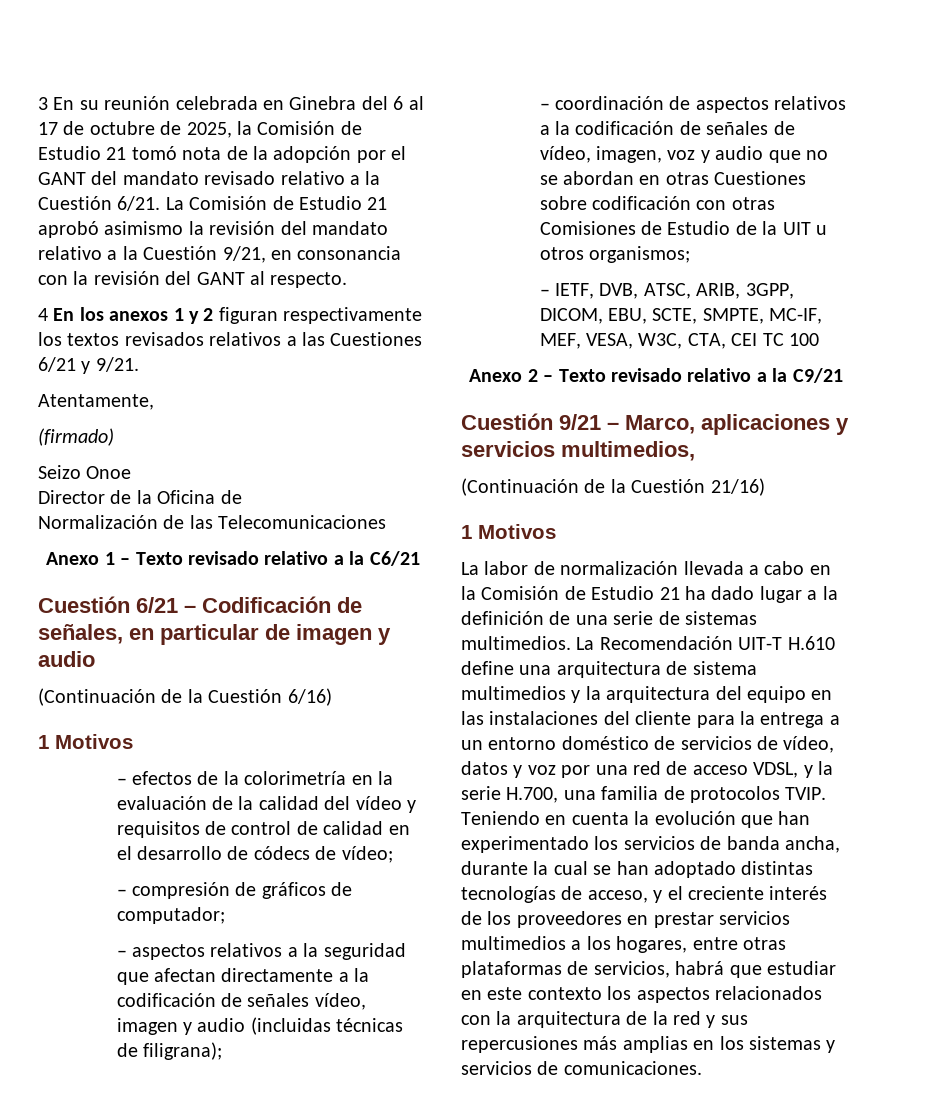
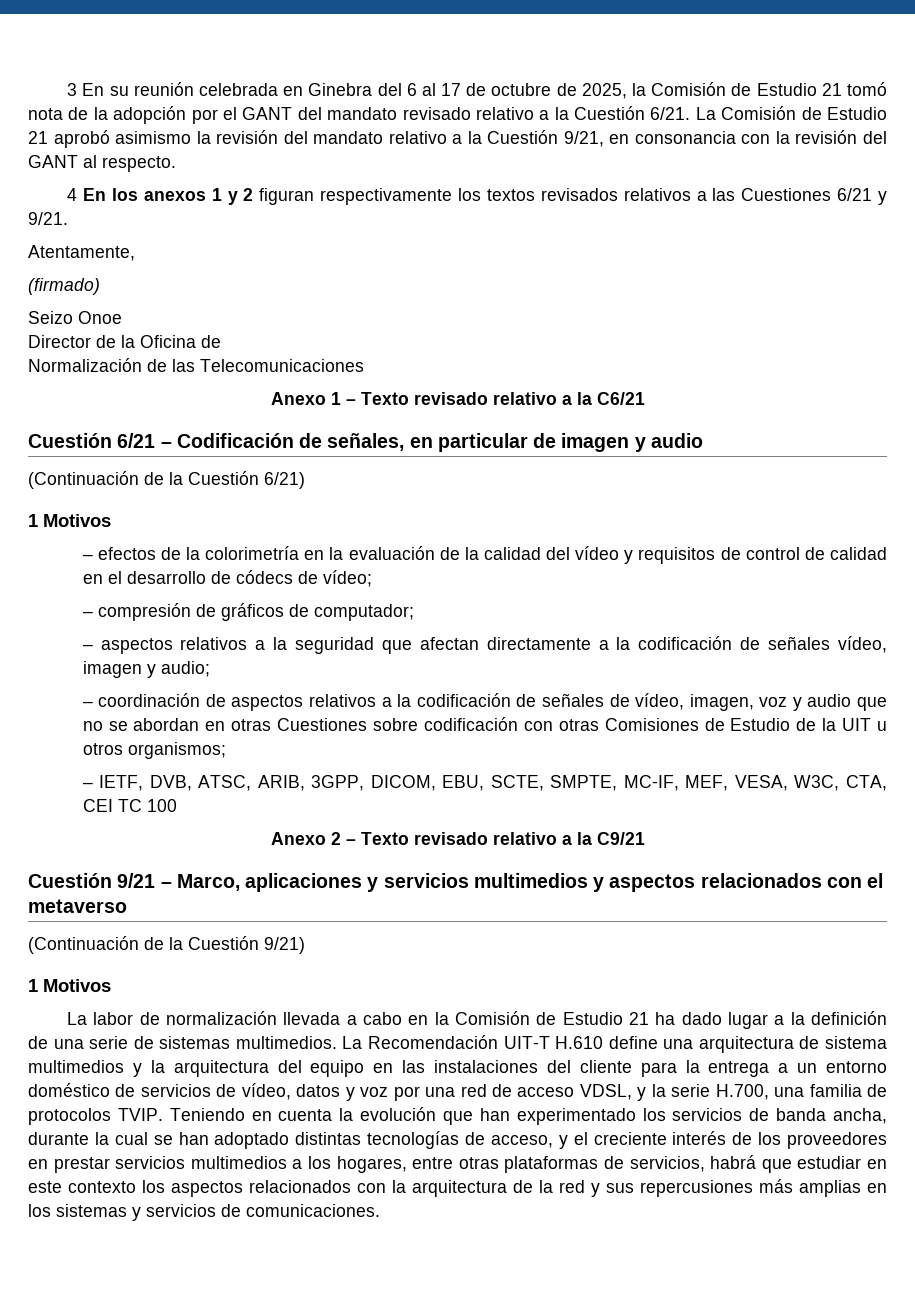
- (Continuación de la Cuestión 6/16)
+ (Continuación de la Cuestión 6/21)
- – aspectos relativos a la seguridad que afectan directamente a la codificación de señales vídeo, imagen y audio (incluidas técnicas de filigrana);
+ – aspectos relativos a la seguridad que afectan directamente a la codificación de señales vídeo, imagen y audio;
- Cuestión 9/21 – Marco, aplicaciones y servicios multimedios,
- (Continuación de la Cuestión 21/16)
+ Cuestión 9/21 – Marco, aplicaciones y servicios multimedios y aspectos relacionados con el metaverso
+ (Continuación de la Cuestión 9/21)

